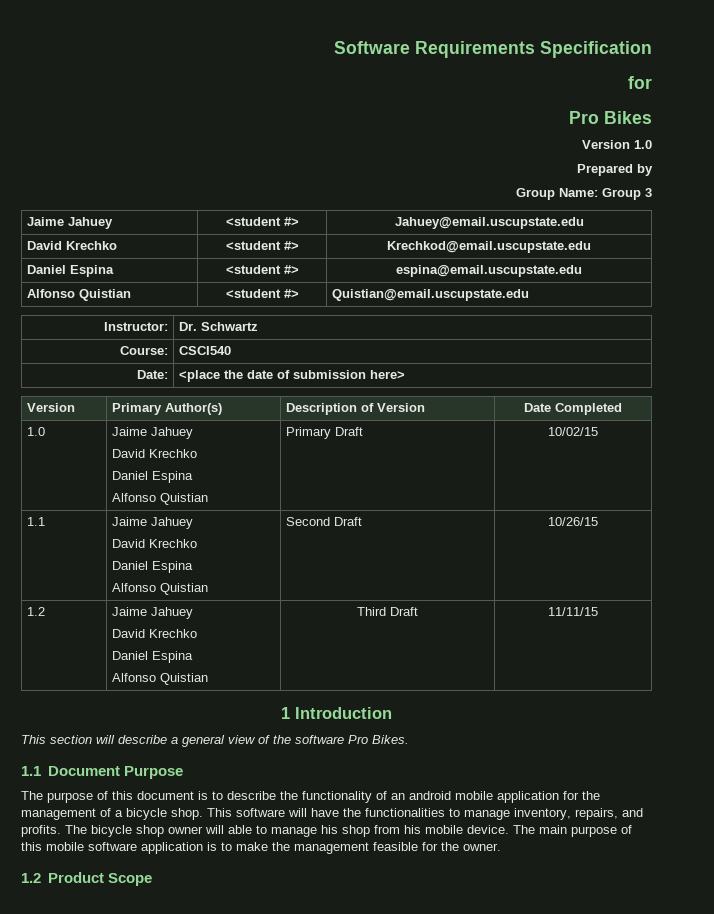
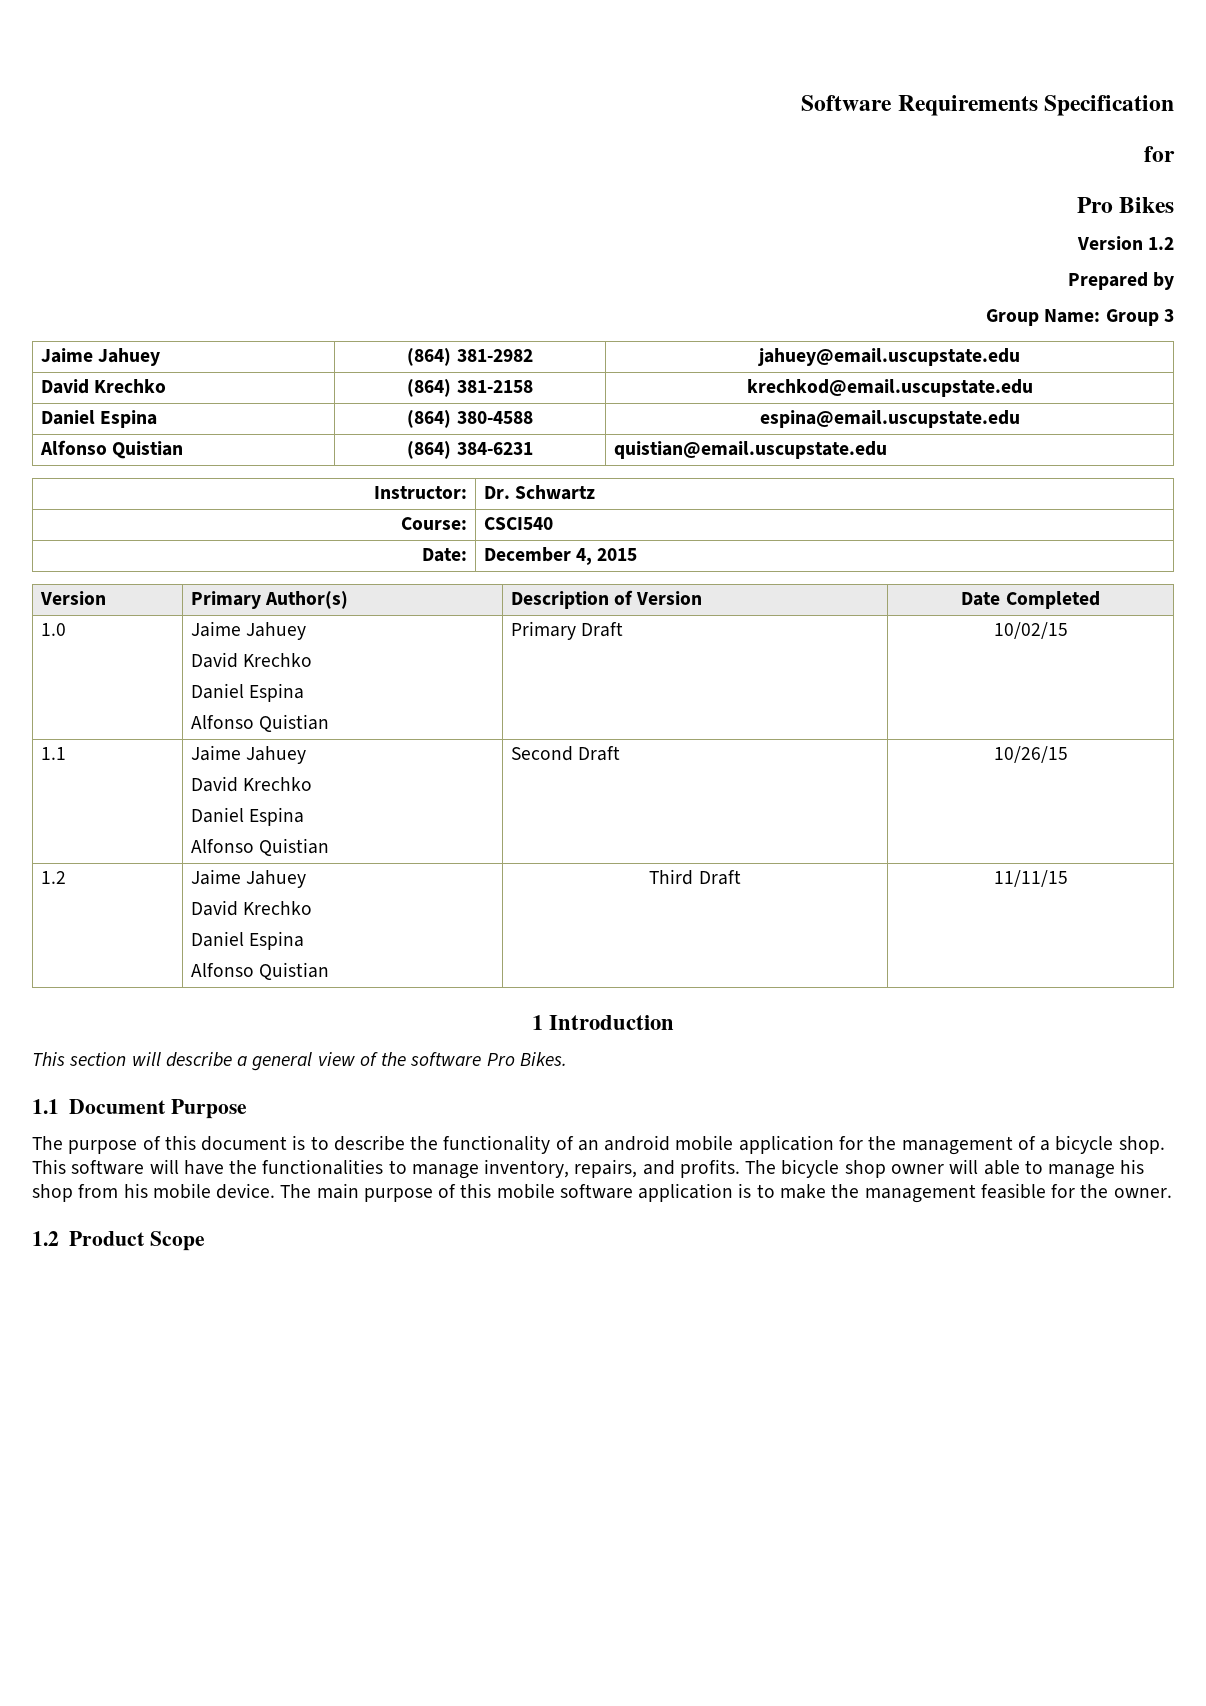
- Version 1.0
+ Version 1.2
- Jaime Jahuey | <student #> | Jahuey@email.uscupstate.edu
+ Jaime Jahuey | (864) 381-2982 | jahuey@email.uscupstate.edu
- David Krechko | <student #> | Krechkod@email.uscupstate.edu
+ David Krechko | (864) 381-2158 | krechkod@email.uscupstate.edu
- Daniel Espina | <student #> | espina@email.uscupstate.edu
+ Daniel Espina | (864) 380-4588 | espina@email.uscupstate.edu
- Alfonso Quistian | <student #> | Quistian@email.uscupstate.edu
+ Alfonso Quistian | (864) 384-6231 | quistian@email.uscupstate.edu
- Date: | <place the date of submission here>
+ Date: | December 4, 2015

